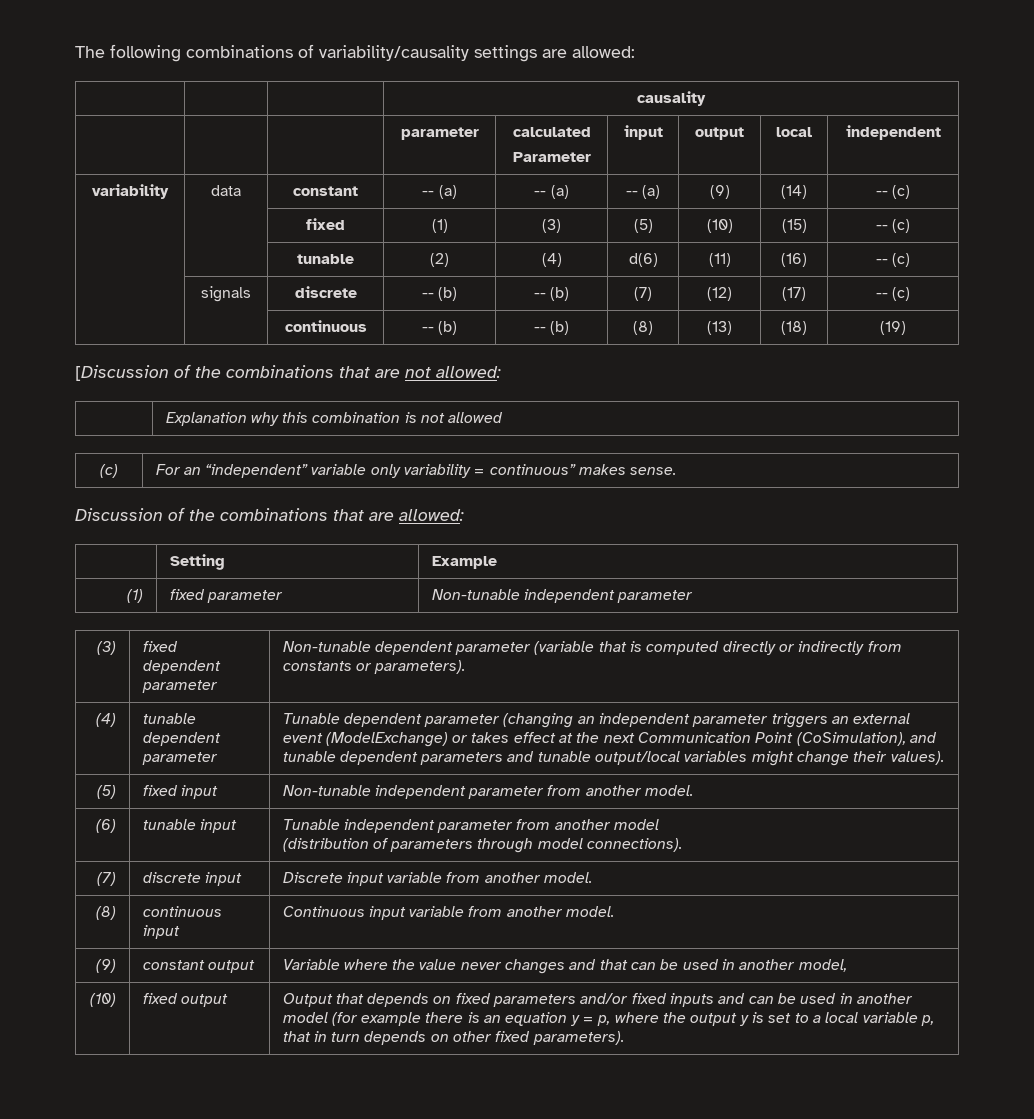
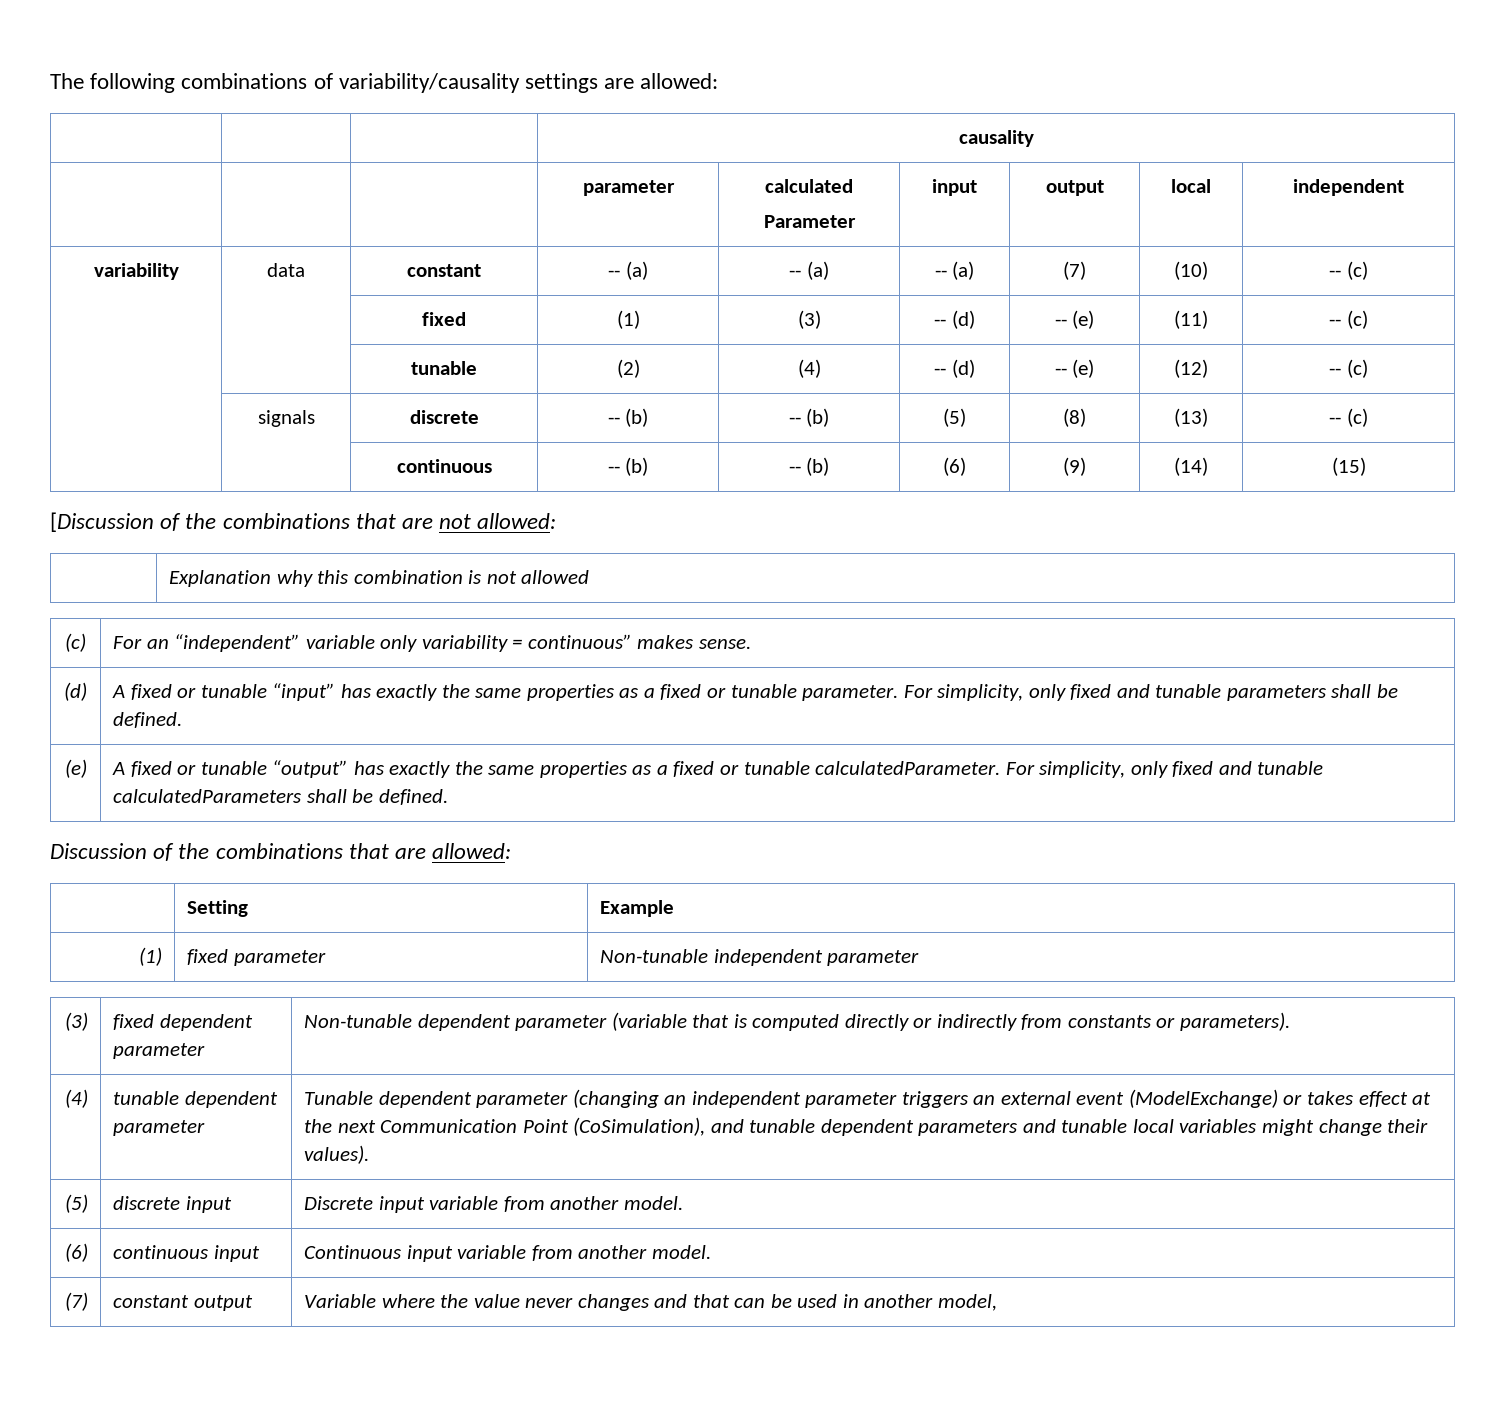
- variability | data | constant | -- (a) | -- (a) | -- (a) | (9) | (14) | -- (c)
+ variability | data | constant | -- (a) | -- (a) | -- (a) | (7) | (10) | -- (c)
- | | fixed | (1) | (3) | (5) | (10) | (15) | -- (c)
+ | | fixed | (1) | (3) | -- (d) | -- (e) | (11) | -- (c)
- | | tunable | (2) | (4) | d(6) | (11) | (16) | -- (c)
+ | | tunable | (2) | (4) | -- (d) | -- (e) | (12) | -- (c)
- | signals | discrete | -- (b) | -- (b) | (7) | (12) | (17) | -- (c)
+ | signals | discrete | -- (b) | -- (b) | (5) | (8) | (13) | -- (c)
- | | continuous | -- (b) | -- (b) | (8) | (13) | (18) | (19)
+ | | continuous | -- (b) | -- (b) | (6) | (9) | (14) | (15)
+ (d) | A fixed or tunable “input” has exactly the same properties as a fixed or tunable parameter. For simplicity, only fixed and tunable parameters shall be defined.
+ (e) | A fixed or tunable “output” has exactly the same properties as a fixed or tunable calculatedParameter. For simplicity, only fixed and tunable calculatedParameters shall be defined.
- (4) | tunable dependent parameter | Tunable dependent parameter (changing an independent parameter triggers an external event (ModelExchange) or takes effect at the next Communication Point (CoSimulation), and tunable dependent parameters and tunable output/local variables might change their values).
+ (4) | tunable dependent parameter | Tunable dependent parameter (changing an independent parameter triggers an external event (ModelExchange) or takes effect at the next Communication Point (CoSimulation), and tunable dependent parameters and tunable local variables might change their values).
- (5) | fixed input | Non-tunable independent parameter from another model.
- (6) | tunable input | Tunable independent parameter from another model
- (distribution of parameters through model connections).
- (7) | discrete input | Discrete input variable from another model.
+ (5) | discrete input | Discrete input variable from another model.
- (8) | continuous input | Continuous input variable from another model.
+ (6) | continuous input | Continuous input variable from another model.
- (9) | constant output | Variable where the value never changes and that can be used in another model,
+ (7) | constant output | Variable where the value never changes and that can be used in another model,
- (10) | fixed output | Output that depends on fixed parameters and/or fixed inputs and can be used in another model (for example there is an equation y = p, where the output y is set to a local variable p, that in turn depends on other fixed parameters).

